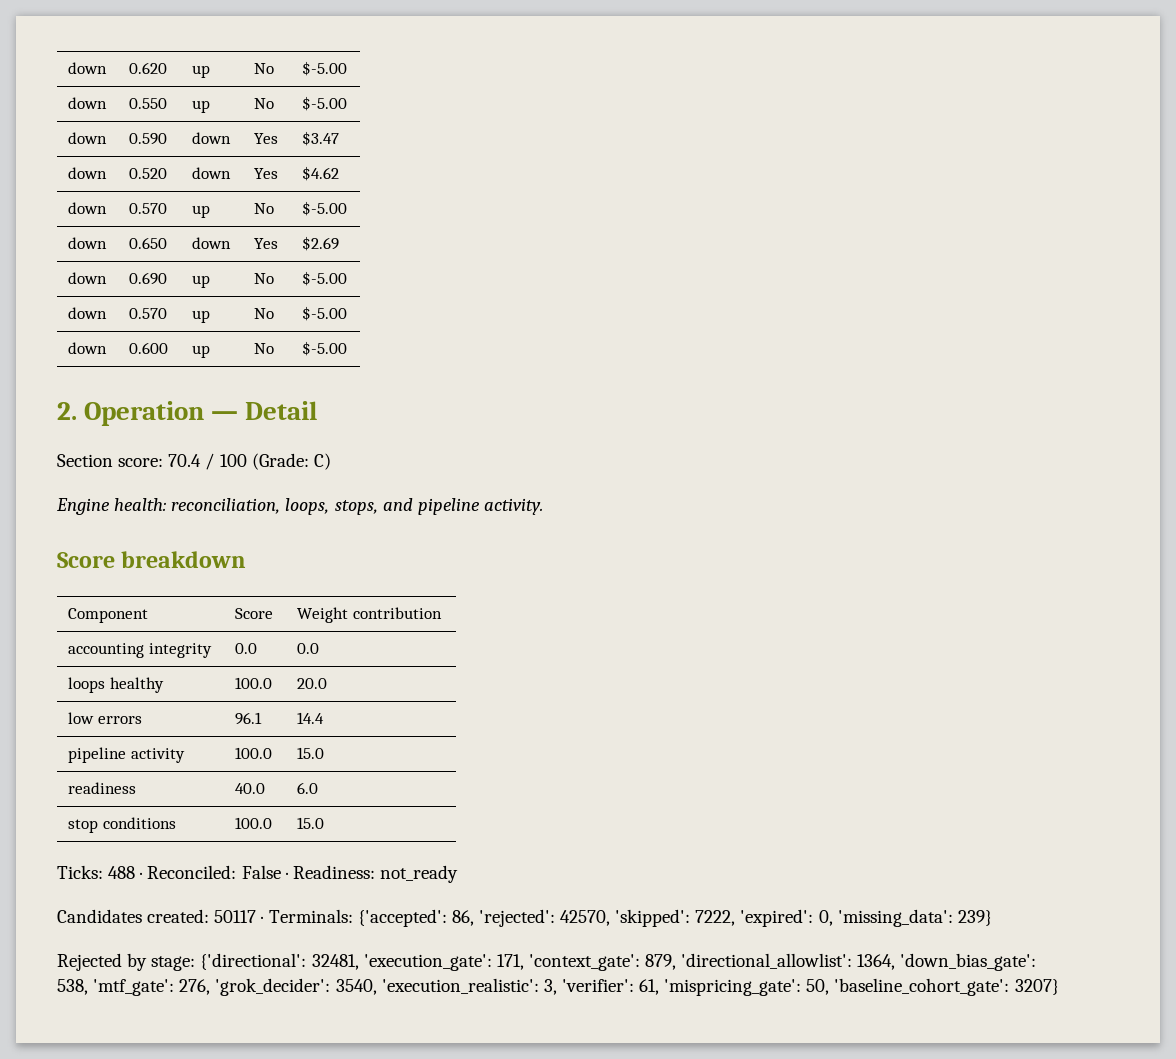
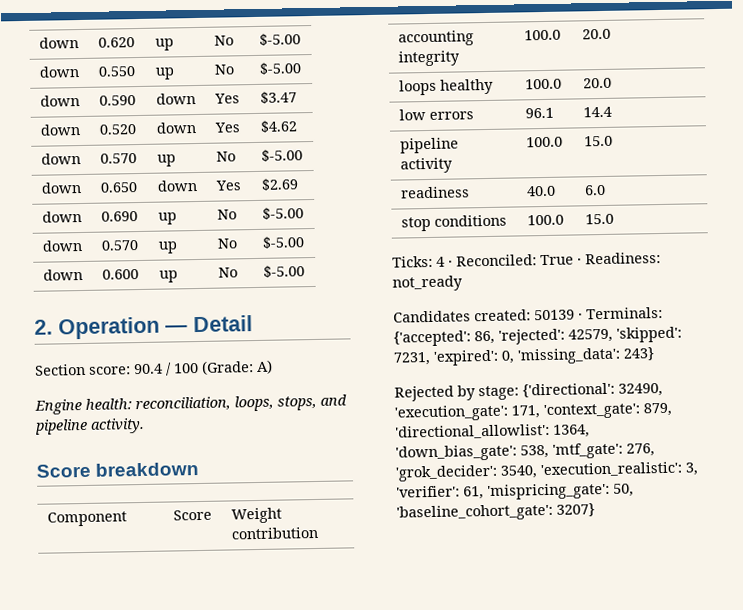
- Section score: 70.4 / 100 (Grade: C)
+ Section score: 90.4 / 100 (Grade: A)
- accounting integrity | 0.0 | 0.0
+ accounting integrity | 100.0 | 20.0
- Ticks: 488 · Reconciled: False · Readiness: not_ready
+ Ticks: 4 · Reconciled: True · Readiness: not_ready
- Candidates created: 50117 · Terminals: {'accepted': 86, 'rejected': 42570, 'skipped': 7222, 'expired': 0, 'missing_data': 239}
+ Candidates created: 50139 · Terminals: {'accepted': 86, 'rejected': 42579, 'skipped': 7231, 'expired': 0, 'missing_data': 243}
- Rejected by stage: {'directional': 32481, 'execution_gate': 171, 'context_gate': 879, 'directional_allowlist': 1364, 'down_bias_gate': 538, 'mtf_gate': 276, 'grok_decider': 3540, 'execution_realistic': 3, 'verifier': 61, 'mispricing_gate': 50, 'baseline_cohort_gate': 3207}
+ Rejected by stage: {'directional': 32490, 'execution_gate': 171, 'context_gate': 879, 'directional_allowlist': 1364, 'down_bias_gate': 538, 'mtf_gate': 276, 'grok_decider': 3540, 'execution_realistic': 3, 'verifier': 61, 'mispricing_gate': 50, 'baseline_cohort_gate': 3207}

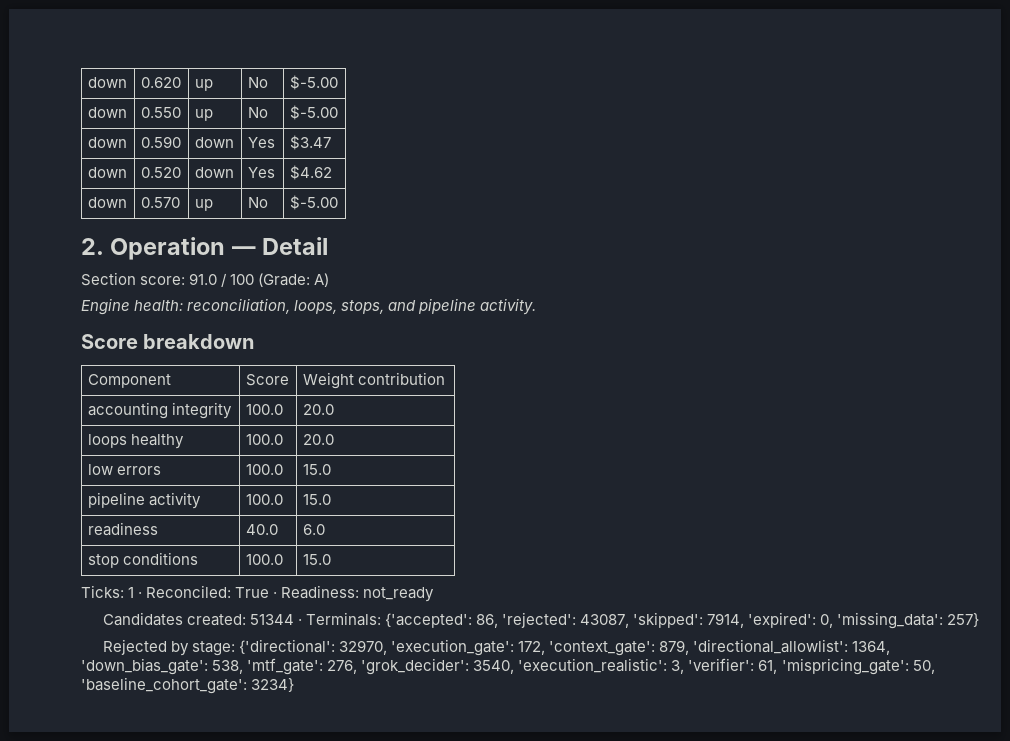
- down | 0.650 | down | Yes | $2.69
- down | 0.690 | up | No | $-5.00
- down | 0.570 | up | No | $-5.00
- down | 0.600 | up | No | $-5.00
- Section score: 90.4 / 100 (Grade: A)
+ Section score: 91.0 / 100 (Grade: A)
- low errors | 96.1 | 14.4
+ low errors | 100.0 | 15.0
- Ticks: 4 · Reconciled: True · Readiness: not_ready
+ Ticks: 1 · Reconciled: True · Readiness: not_ready
- Candidates created: 50139 · Terminals: {'accepted': 86, 'rejected': 42579, 'skipped': 7231, 'expired': 0, 'missing_data': 243}
+ Candidates created: 51344 · Terminals: {'accepted': 86, 'rejected': 43087, 'skipped': 7914, 'expired': 0, 'missing_data': 257}
- Rejected by stage: {'directional': 32490, 'execution_gate': 171, 'context_gate': 879, 'directional_allowlist': 1364, 'down_bias_gate': 538, 'mtf_gate': 276, 'grok_decider': 3540, 'execution_realistic': 3, 'verifier': 61, 'mispricing_gate': 50, 'baseline_cohort_gate': 3207}
+ Rejected by stage: {'directional': 32970, 'execution_gate': 172, 'context_gate': 879, 'directional_allowlist': 1364, 'down_bias_gate': 538, 'mtf_gate': 276, 'grok_decider': 3540, 'execution_realistic': 3, 'verifier': 61, 'mispricing_gate': 50, 'baseline_cohort_gate': 3234}

